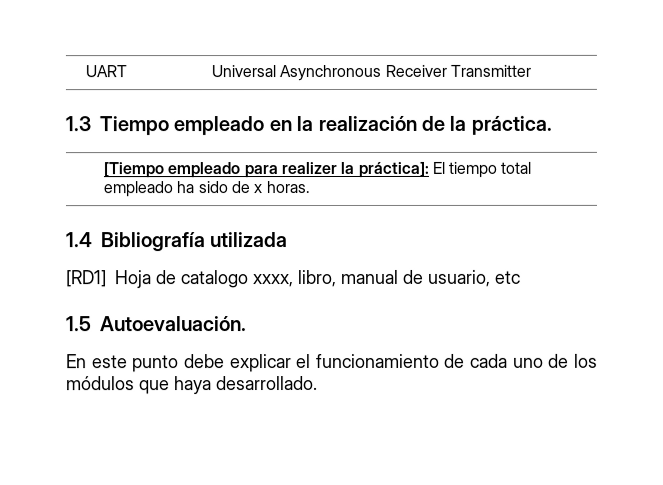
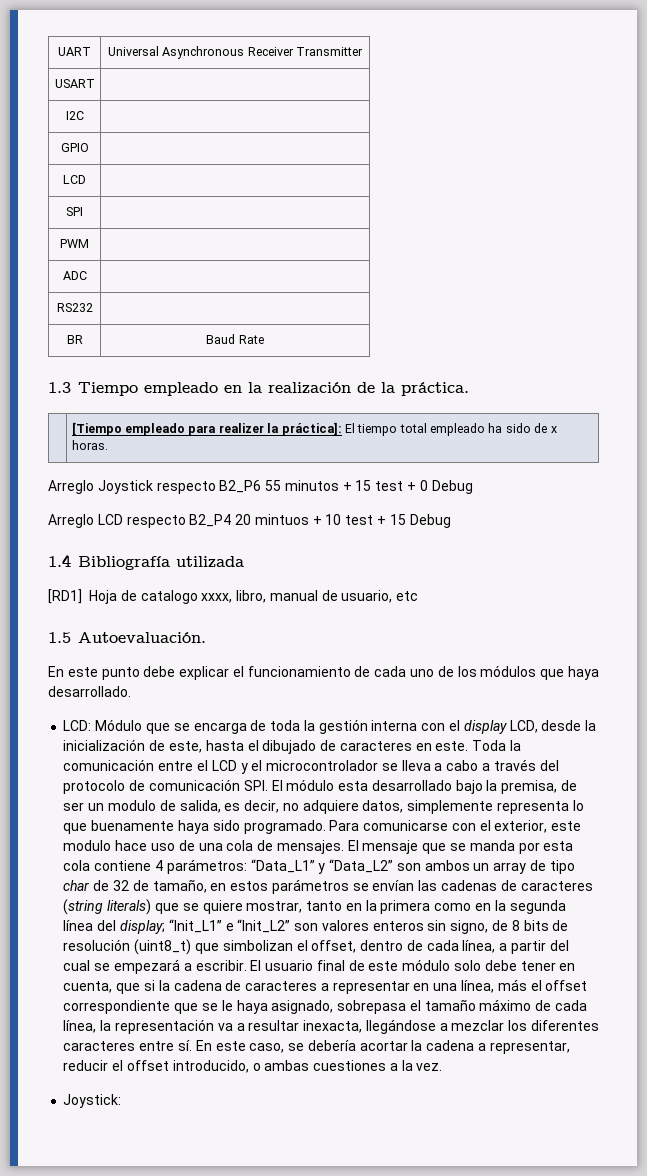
+ USART |
+ I2C |
+ GPIO |
+ LCD |
+ SPI |
+ PWM |
+ ADC |
+ RS232 |
+ BR | Baud Rate
+ Arreglo Joystick respecto B2_P6 55 minutos + 15 test + 0 Debug
+ Arreglo LCD respecto B2_P4 20 mintuos + 10 test + 15 Debug
+ LCD: Módulo que se encarga de toda la gestión interna con el display LCD, desde la inicialización de este, hasta el dibujado de caracteres en este. Toda la comunicación entre el LCD y el microcontrolador se lleva a cabo a través del protocolo de comunicación SPI. El módulo esta desarrollado bajo la premisa, de ser un modulo de salida, es decir, no adquiere datos, simplemente representa lo que buenamente haya sido programado. Para comunicarse con el exterior, este modulo hace uso de una cola de mensajes. El mensaje que se manda por esta cola contiene 4 parámetros: “Data_L1” y “Data_L2” son ambos un array de tipo char de 32 de tamaño, en estos parámetros se envían las cadenas de caracteres (string literals) que se quiere mostrar, tanto en la primera como en la segunda línea del display; “Init_L1” e “Init_L2” son valores enteros sin signo, de 8 bits de resolución (uint8_t) que simbolizan el offset, dentro de cada línea, a partir del cual se empezará a escribir. El usuario final de este módulo solo debe tener en cuenta, que si la cadena de caracteres a representar en una línea, más el offset correspondiente que se le haya asignado, sobrepasa el tamaño máximo de cada línea, la representación va a resultar inexacta, llegándose a mezclar los diferentes caracteres entre sí. En este caso, se debería acortar la cadena a representar, reducir el offset introducido, o ambas cuestiones a la vez.
+ Joystick:

